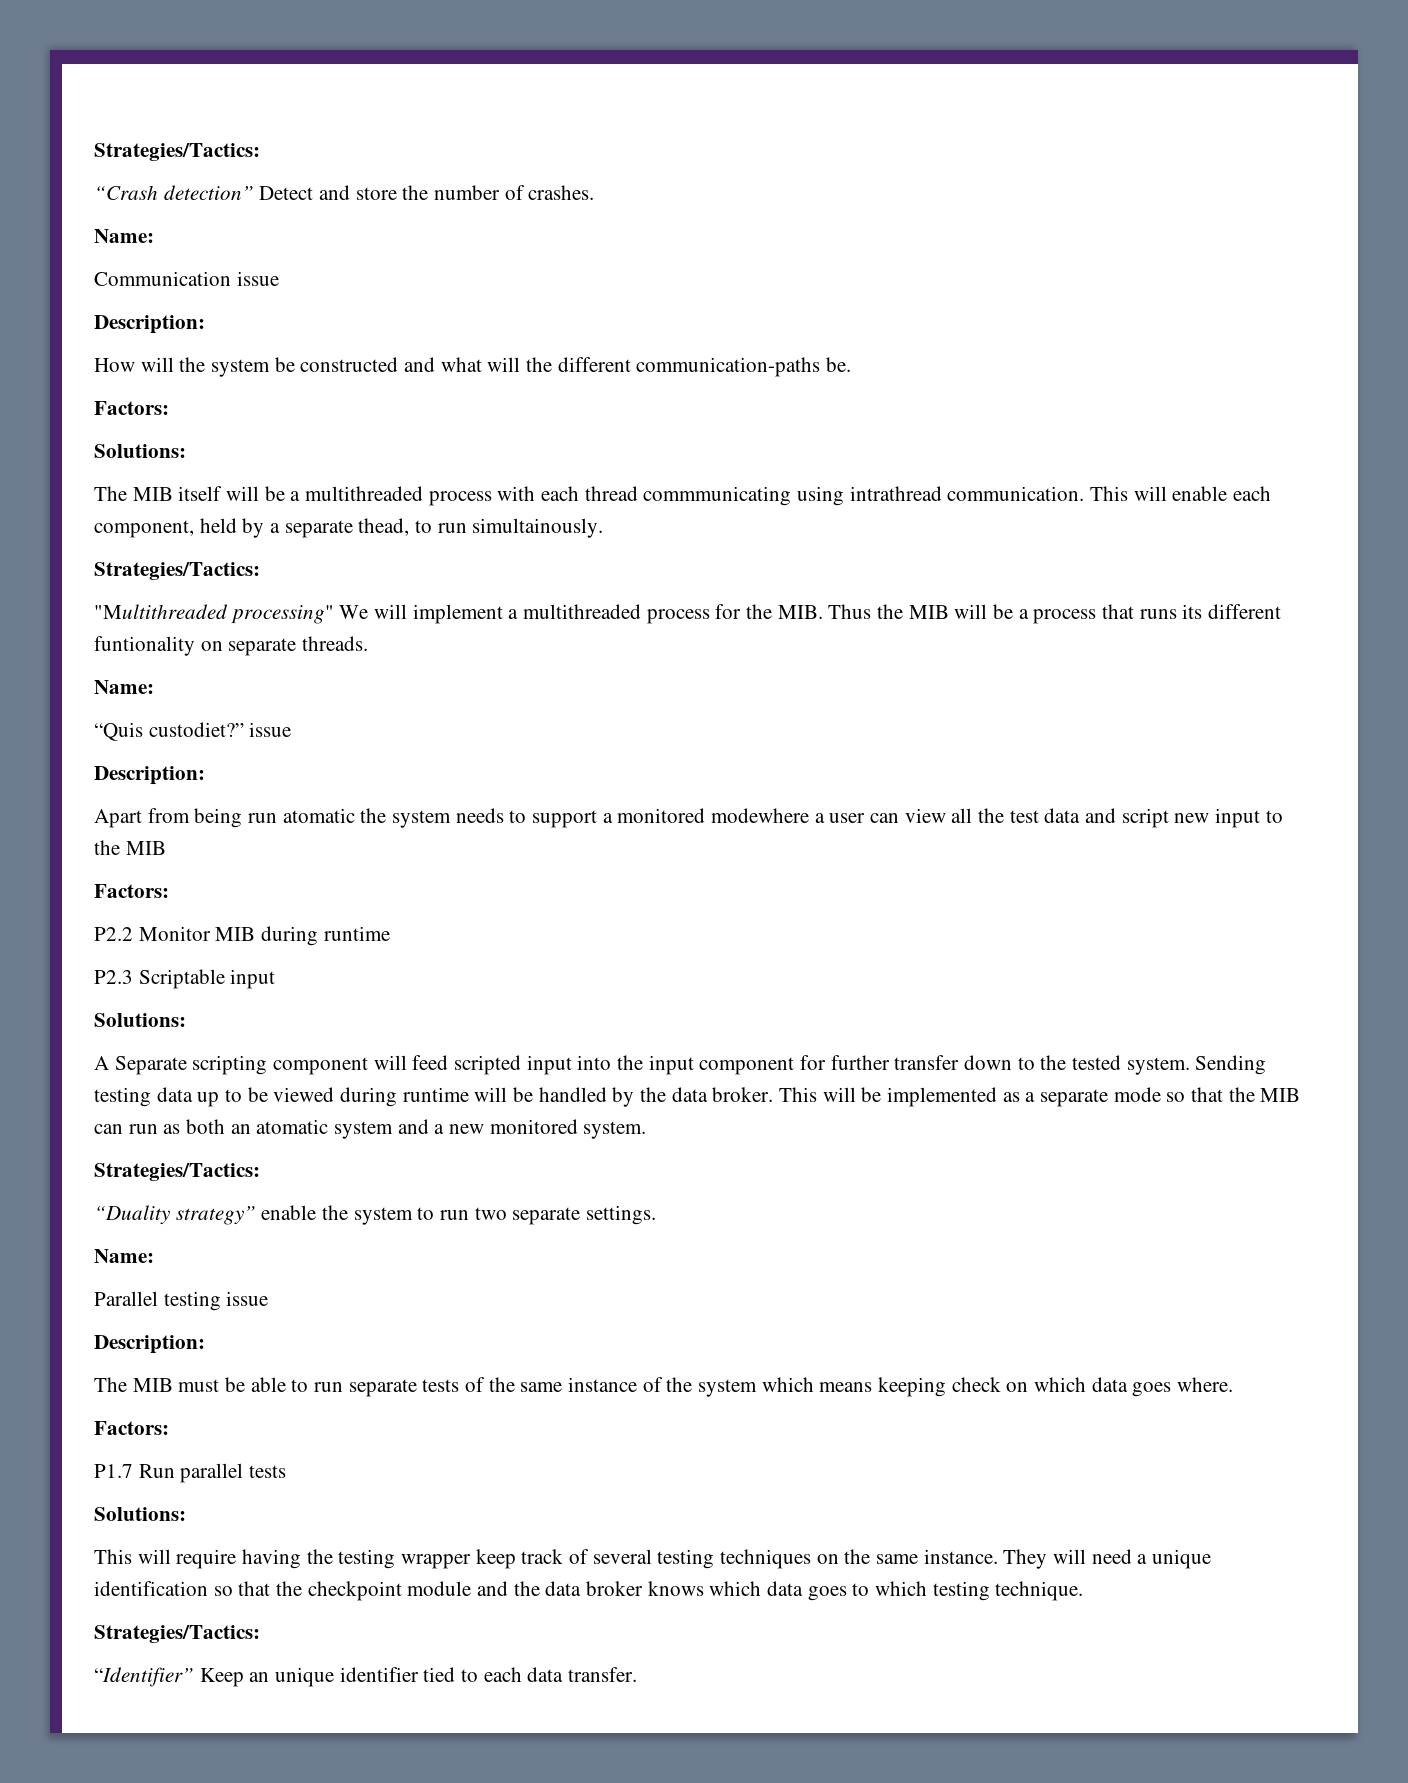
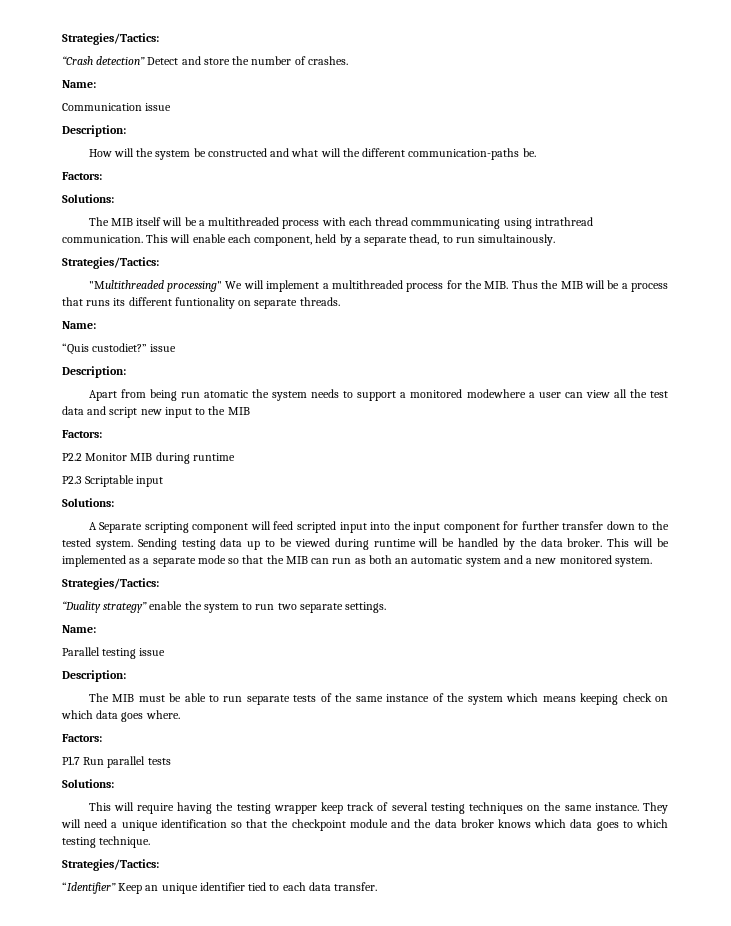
- This will be implemented as a separate mode so that the MIB can run as both an atomatic system and a new monitored system.
+ This will be implemented as a separate mode so that the MIB can run as both an automatic system and a new monitored system.

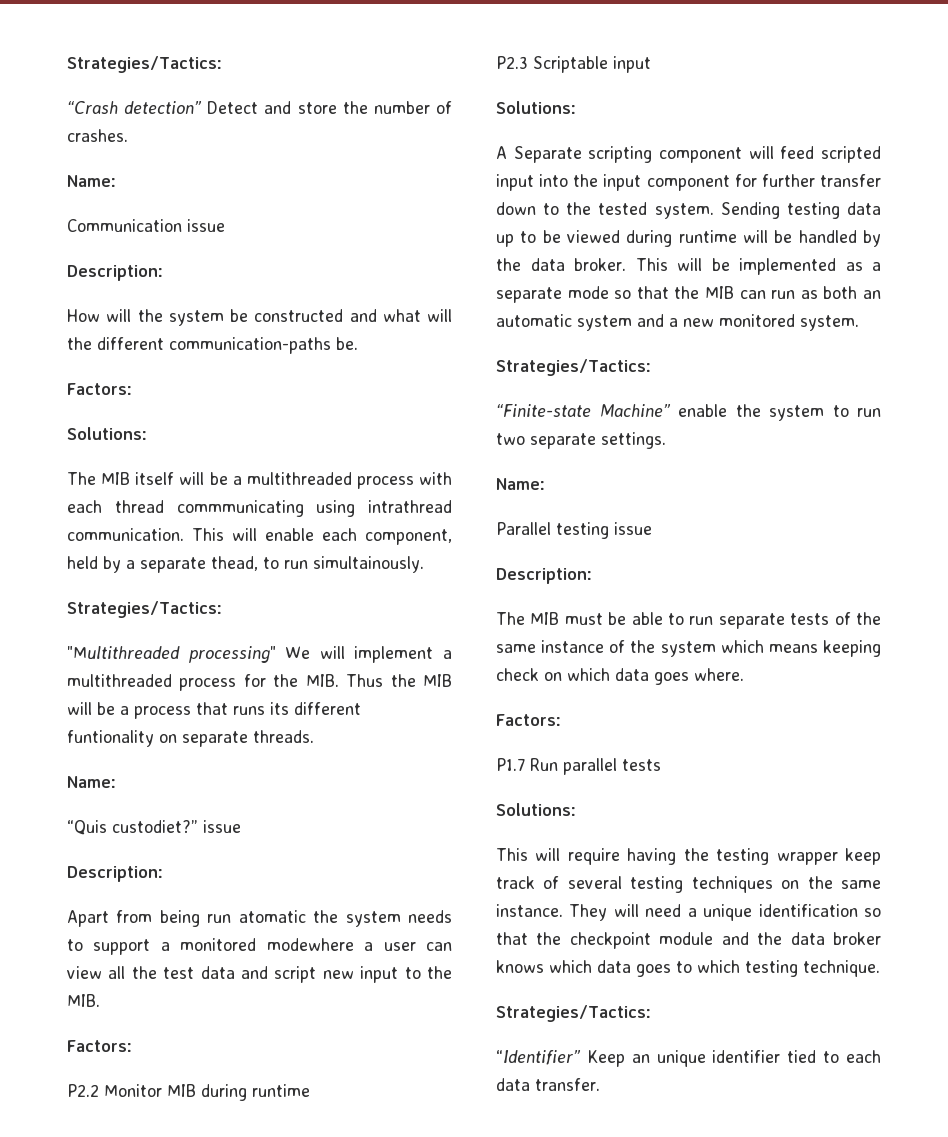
- Apart from being run atomatic the system needs to support a monitored modewhere a user can view all the test data and script new input to the MIB
+ Apart from being run atomatic the system needs to support a monitored modewhere a user can view all the test data and script new input to the MIB.
- “Duality strategy” enable the system to run two separate settings.
+ “Finite-state Machine” enable the system to run two separate settings.

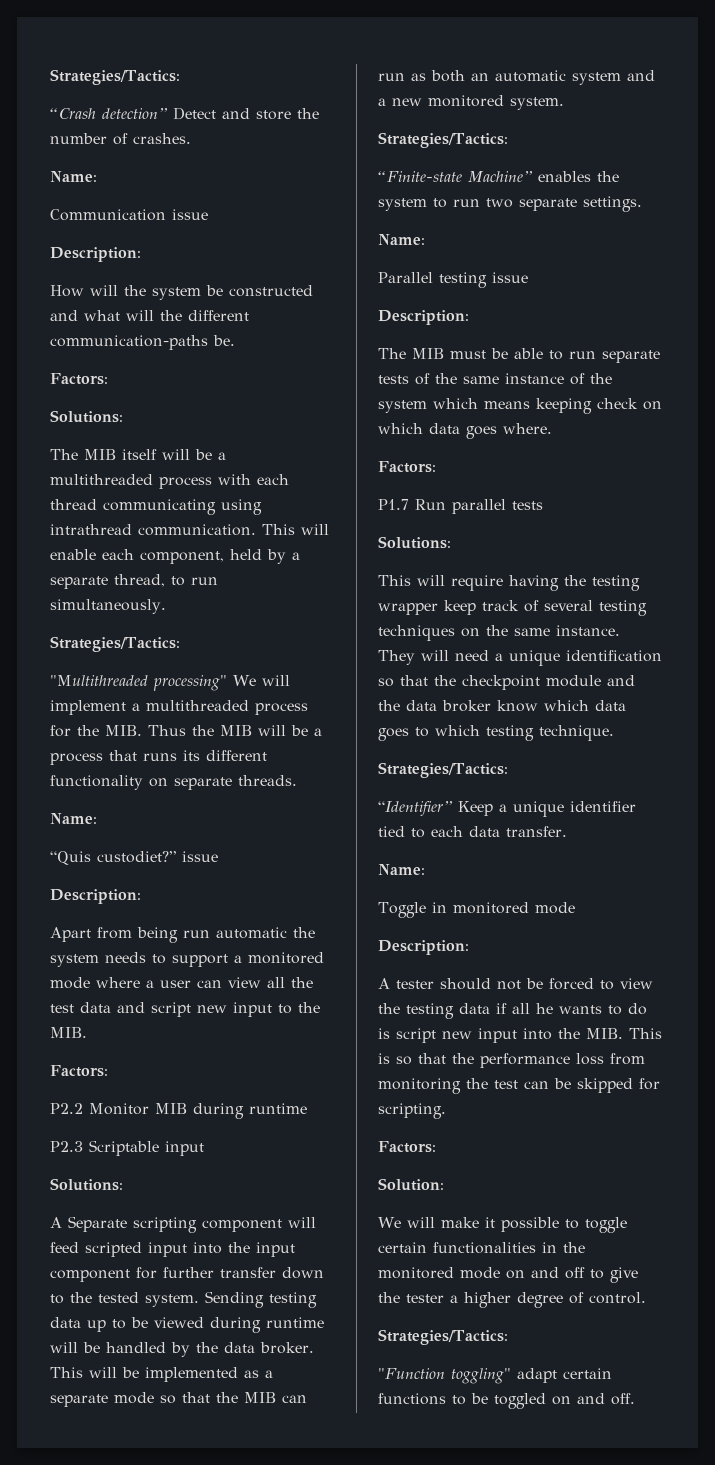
- The MIB itself will be a multithreaded process with each thread commmunicating using intrathread communication.
+ The MIB itself will be a multithreaded process with each thread communicating using intrathread communication.
- This will enable each component, held by a separate thead, to run simultainously.
+ This will enable each component, held by a separate thread, to run simultaneously.
- "Multithreaded processing" We will implement a multithreaded process for the MIB. Thus the MIB will be a process that runs its different funtionality on separate threads.
+ "Multithreaded processing" We will implement a multithreaded process for the MIB. Thus the MIB will be a process that runs its different functionality on separate threads.
- Apart from being run atomatic the system needs to support a monitored modewhere a user can view all the test data and script new input to the MIB.
+ Apart from being run automatic the system needs to support a monitored mode where a user can view all the test data and script new input to the MIB.
- “Finite-state Machine” enable the system to run two separate settings.
+ “Finite-state Machine” enables the system to run two separate settings.
- They will need a unique identification so that the checkpoint module and the data broker knows which data goes to which testing technique.
+ They will need a unique identification so that the checkpoint module and the data broker know which data goes to which testing technique.
- “Identifier” Keep an unique identifier tied to each data transfer.
+ “Identifier” Keep a unique identifier tied to each data transfer.
+ Name:
+ Toggle in monitored mode
+ Description:
+ A tester should not be forced to view the testing data if all he wants to do is script new input into the MIB. This is so that the performance loss from monitoring the test can be skipped for scripting.
+ Factors:
+ Solution:
+ We will make it possible to toggle certain functionalities in the monitored mode on and off to give the tester a higher degree of control.
+ Strategies/Tactics:
+ "Function toggling" adapt certain functions to be toggled on and off.

